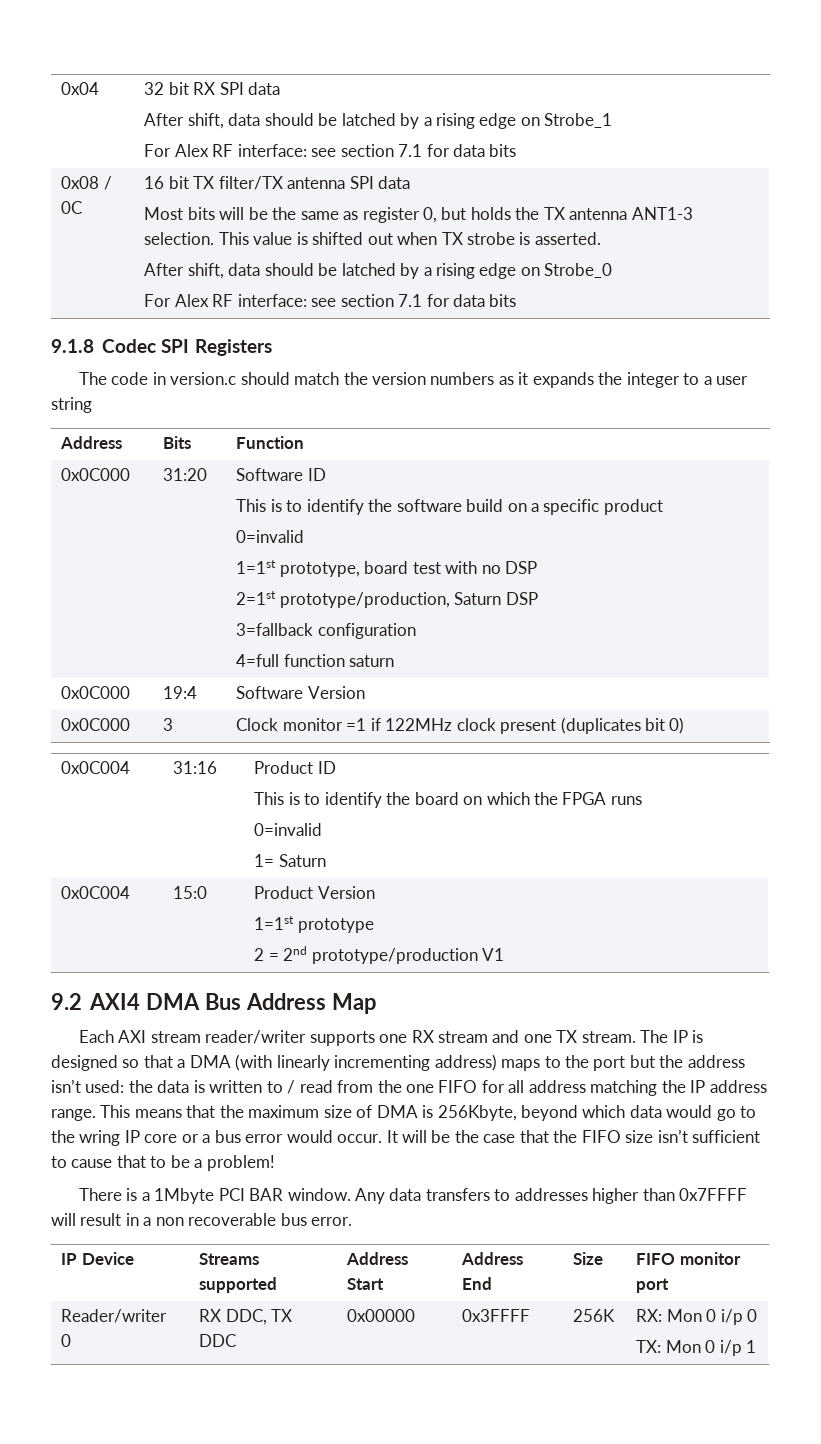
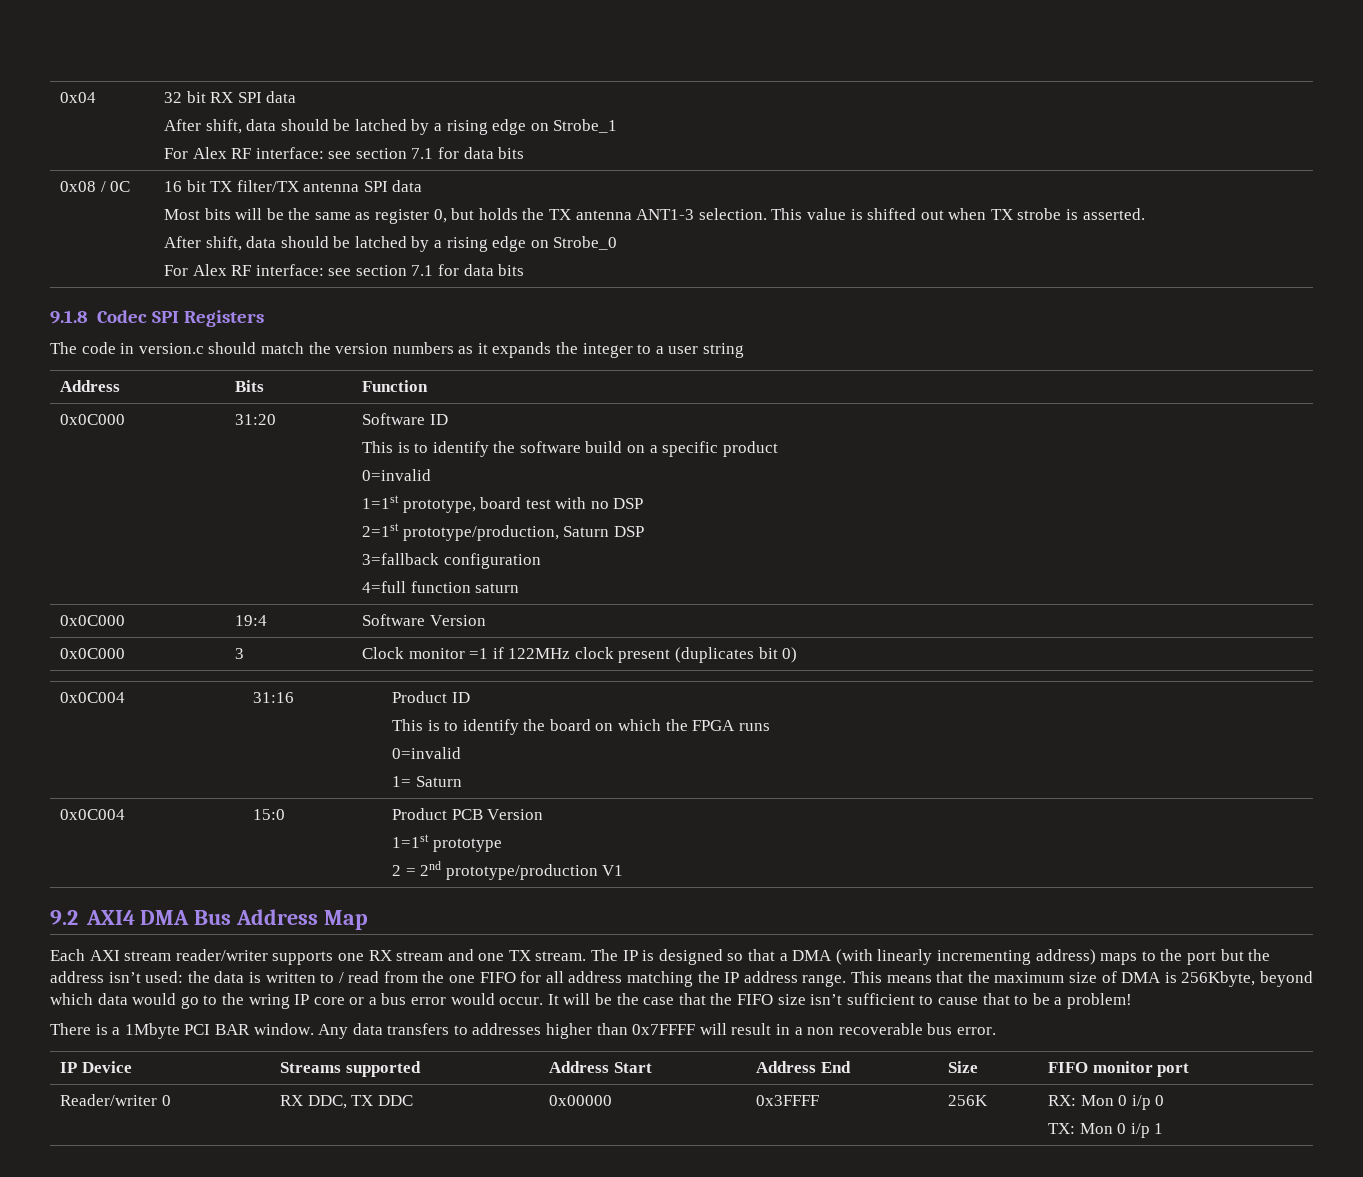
- 0x0C004 | 15:0 | Product Version
+ 0x0C004 | 15:0 | Product PCB Version

